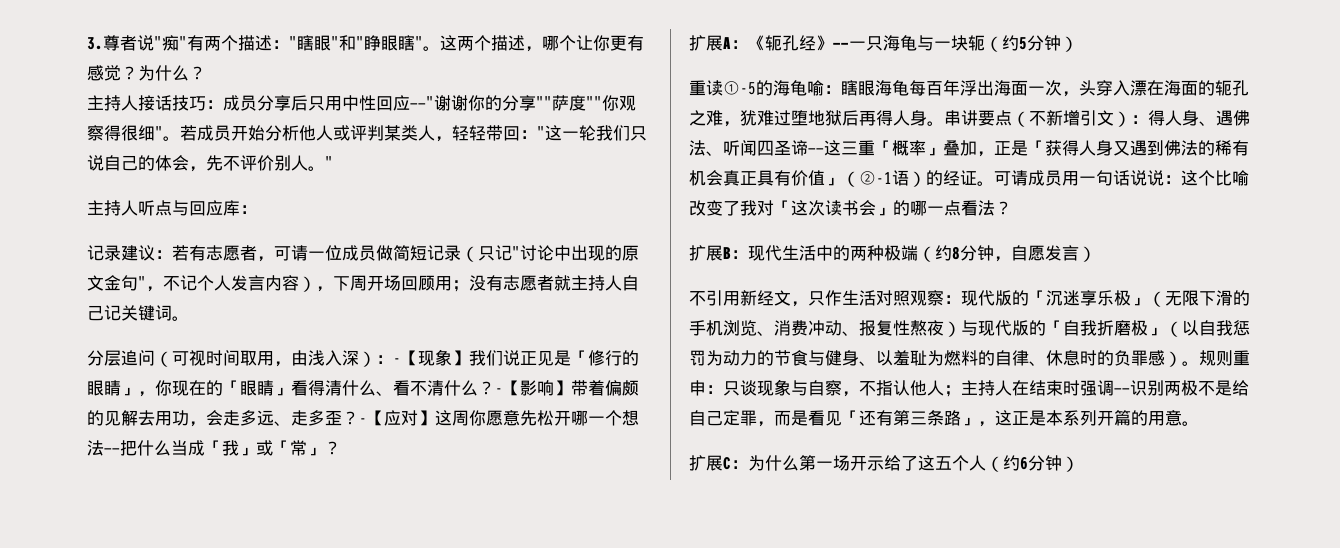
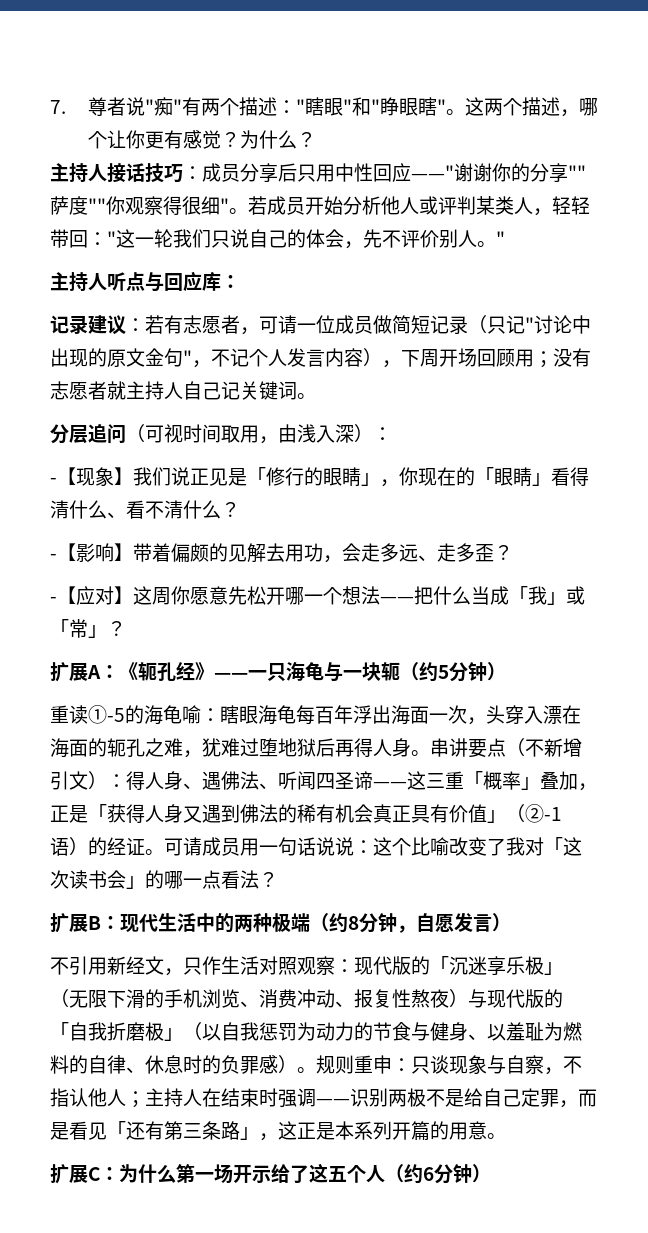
- 3.尊者说"痴"有两个描述："瞎眼"和"睁眼瞎"。
+ 7.尊者说"痴"有两个描述："瞎眼"和"睁眼瞎"。
- 分层追问（可视时间取用，由浅入深）：-【现象】我们说正见是「修行的眼睛」，你现在的「眼睛」看得清什么、看不清什么？-【影响】带着偏颇的见解去用功，会走多远、走多歪？-【应对】这周你愿意先松开哪一个想法——把什么当成「我」或「常」？
+ 分层追问（可视时间取用，由浅入深）：
+ -【现象】我们说正见是「修行的眼睛」，你现在的「眼睛」看得清什么、看不清什么？
+ -【影响】带着偏颇的见解去用功，会走多远、走多歪？
+ -【应对】这周你愿意先松开哪一个想法——把什么当成「我」或「常」？

